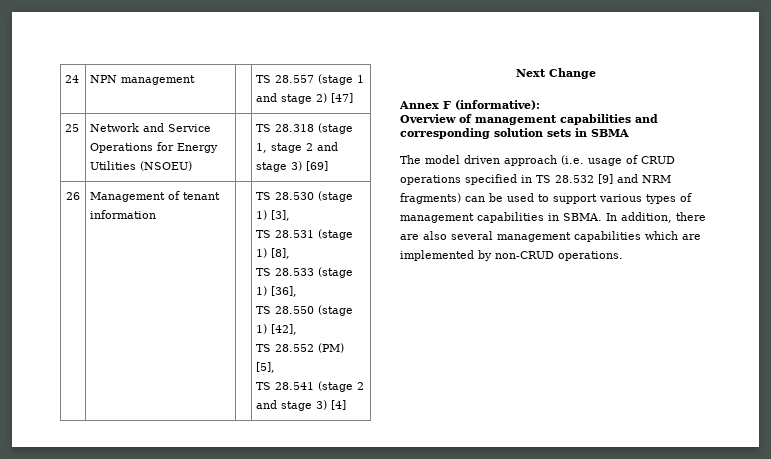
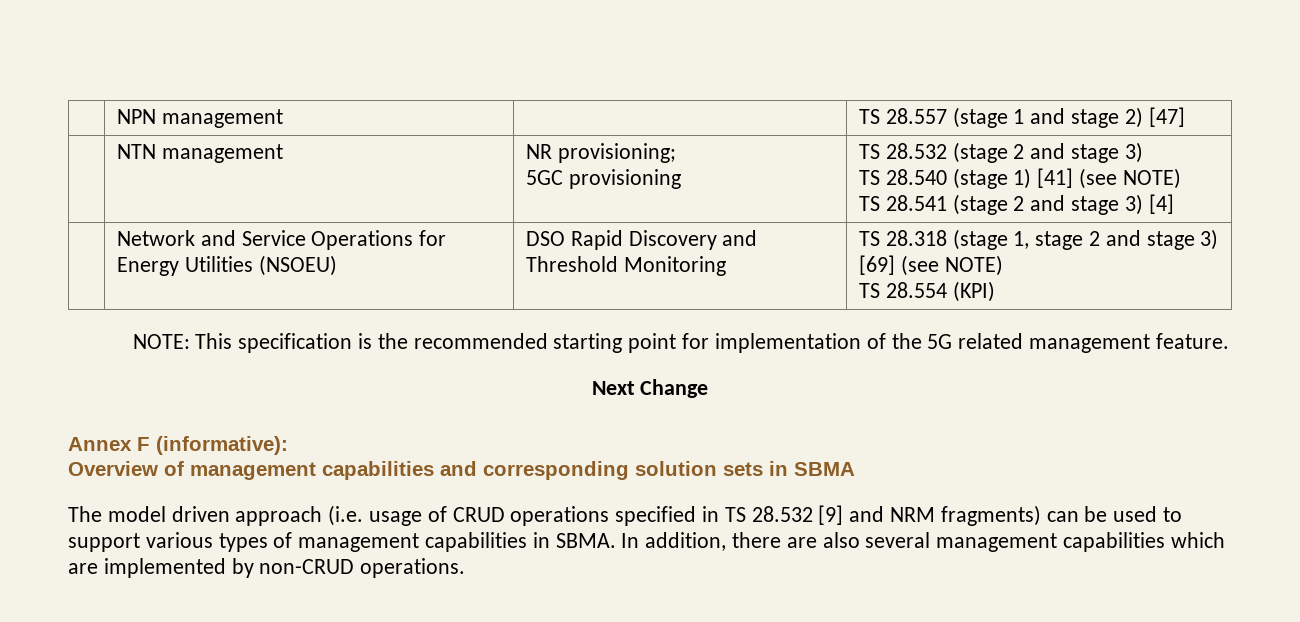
- 24 | NPN management | | TS 28.557 (stage 1 and stage 2) [47]
+ | NPN management | | TS 28.557 (stage 1 and stage 2) [47]
- 25 | Network and Service Operations for Energy Utilities (NSOEU) | | TS 28.318 (stage 1, stage 2 and stage 3) [69]
- 26 | Management of tenant information | | TS 28.530 (stage 1) [3],
- TS 28.531 (stage 1) [8],
- TS 28.533 (stage 1) [36],
- TS 28.550 (stage 1) [42],
- TS 28.552 (PM) [5],
+ | NTN management | NR provisioning;
+ 5GC provisioning | TS 28.532 (stage 2 and stage 3)
+ TS 28.540 (stage 1) [41] (see NOTE)
  TS 28.541 (stage 2 and stage 3) [4]
+ | Network and Service Operations for Energy Utilities (NSOEU) | DSO Rapid Discovery and Threshold Monitoring | TS 28.318 (stage 1, stage 2 and stage 3) [69] (see NOTE)
+ TS 28.554 (KPI)
+ NOTE: This specification is the recommended starting point for implementation of the 5G related management feature.

